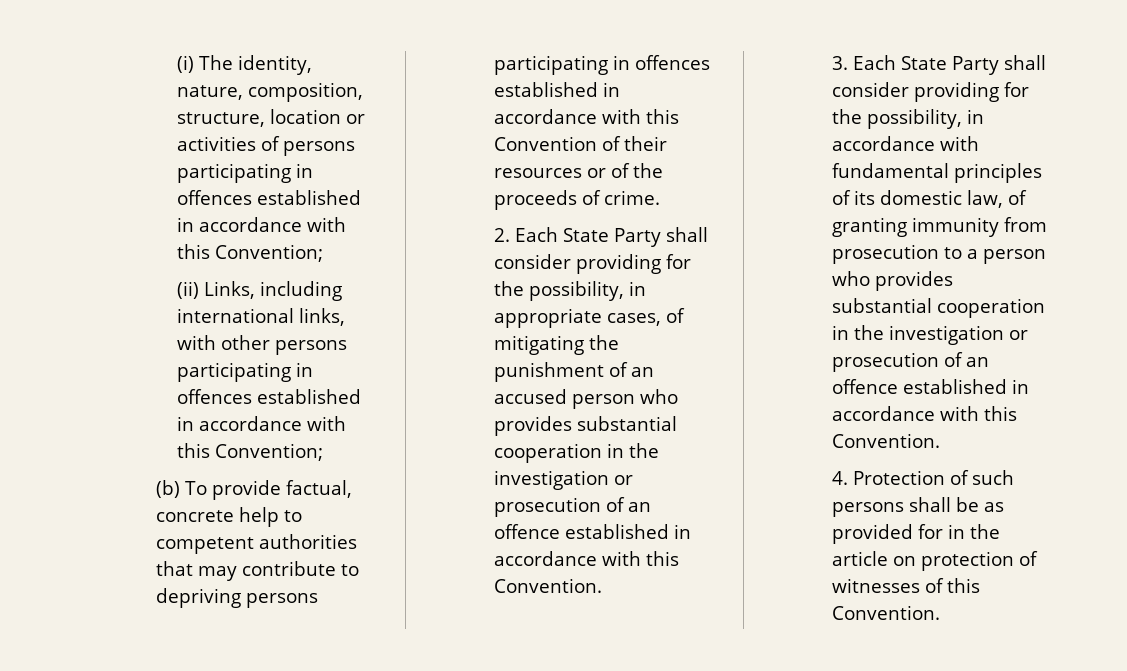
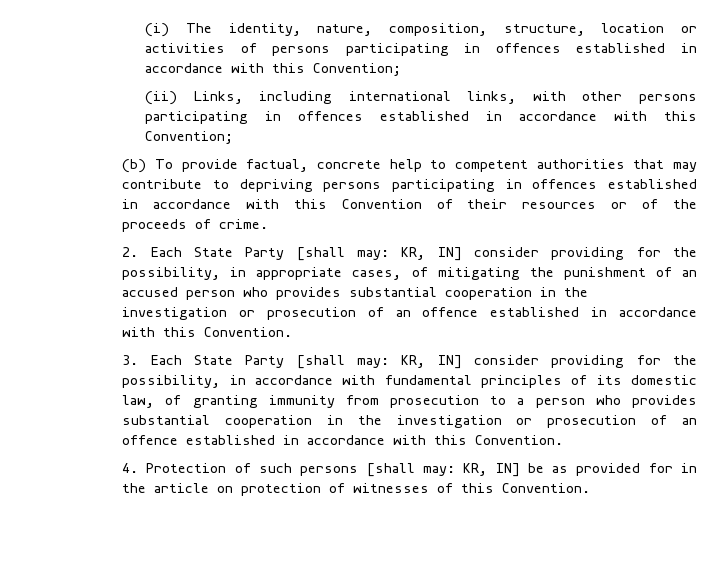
- 2. Each State Party shall consider providing for the possibility, in appropriate cases, of mitigating the punishment of an accused person who provides substantial cooperation in the investigation or prosecution of an offence established in accordance with this Convention.
+ 2. Each State Party [shall may: KR, IN] consider providing for the possibility, in appropriate cases, of mitigating the punishment of an accused person who provides substantial cooperation in the investigation or prosecution of an offence established in accordance with this Convention.
- 3. Each State Party shall consider providing for the possibility, in accordance with fundamental principles of its domestic law, of granting immunity from prosecution to a person who provides substantial cooperation in the investigation or prosecution of an offence established in accordance with this Convention.
+ 3. Each State Party [shall may: KR, IN] consider providing for the possibility, in accordance with fundamental principles of its domestic law, of granting immunity from prosecution to a person who provides substantial cooperation in the investigation or prosecution of an offence established in accordance with this Convention.
- 4. Protection of such persons shall be as provided for in the article on protection of witnesses of this Convention.
+ 4. Protection of such persons [shall may: KR, IN] be as provided for in the article on protection of witnesses of this Convention.

